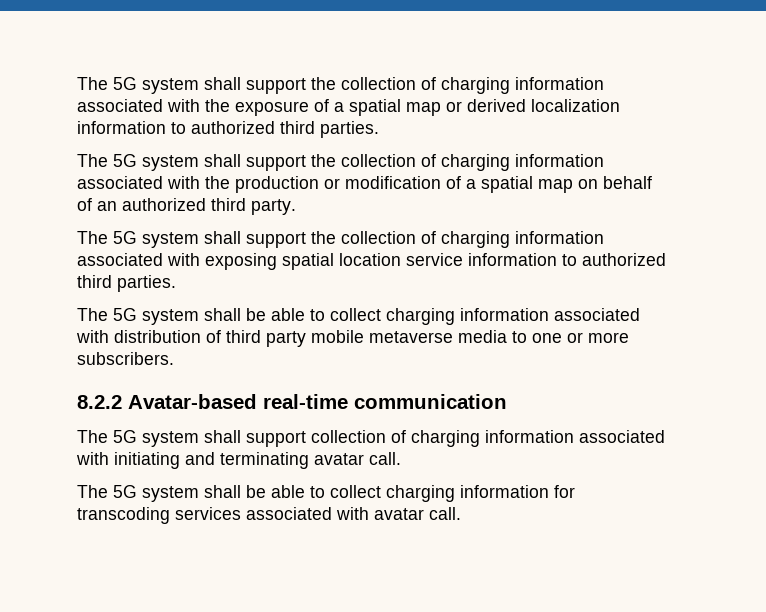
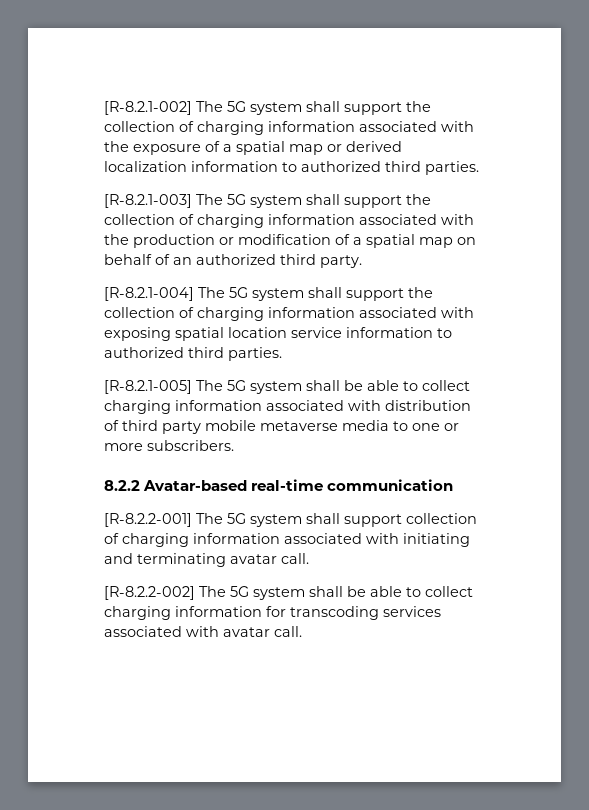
- The 5G system shall support the collection of charging information associated with the exposure of a spatial map or derived localization information to authorized third parties.
+ [R-8.2.1-002] The 5G system shall support the collection of charging information associated with the exposure of a spatial map or derived localization information to authorized third parties.
- The 5G system shall support the collection of charging information associated with the production or modification of a spatial map on behalf of an authorized third party.
+ [R-8.2.1-003] The 5G system shall support the collection of charging information associated with the production or modification of a spatial map on behalf of an authorized third party.
- The 5G system shall support the collection of charging information associated with exposing spatial location service information to authorized third parties.
+ [R-8.2.1-004] The 5G system shall support the collection of charging information associated with exposing spatial location service information to authorized third parties.
- The 5G system shall be able to collect charging information associated with distribution of third party mobile metaverse media to one or more subscribers.
+ [R-8.2.1-005] The 5G system shall be able to collect charging information associated with distribution of third party mobile metaverse media to one or more subscribers.
- The 5G system shall support collection of charging information associated with initiating and terminating avatar call.
+ [R-8.2.2-001] The 5G system shall support collection of charging information associated with initiating and terminating avatar call.
- The 5G system shall be able to collect charging information for transcoding services associated with avatar call.
+ [R-8.2.2-002] The 5G system shall be able to collect charging information for transcoding services associated with avatar call.

